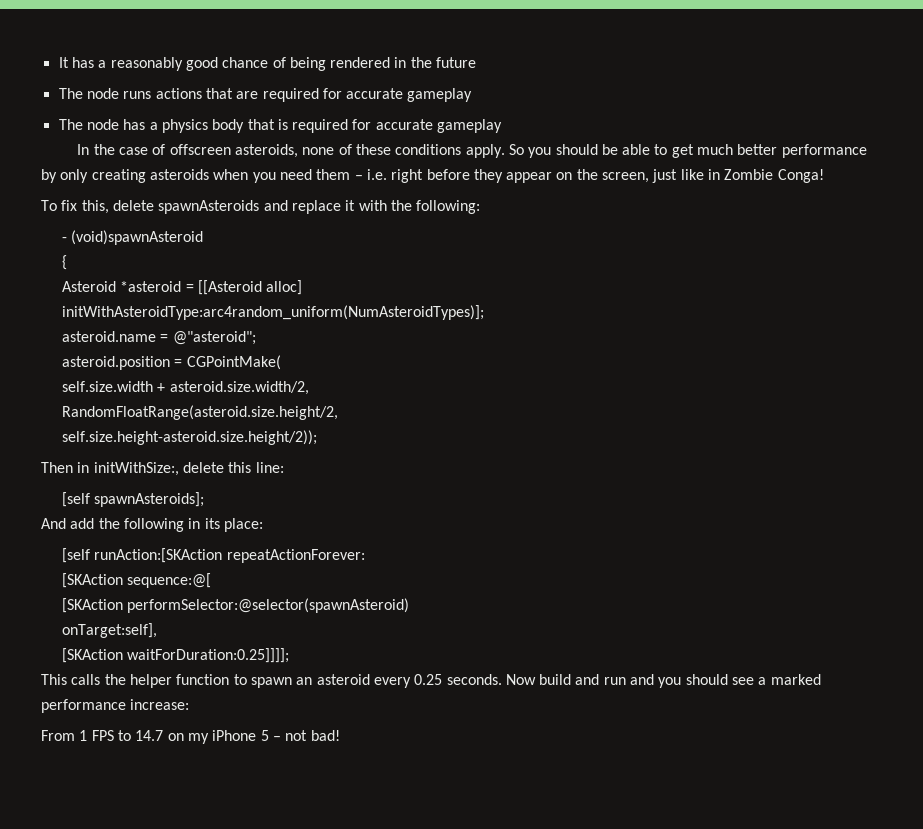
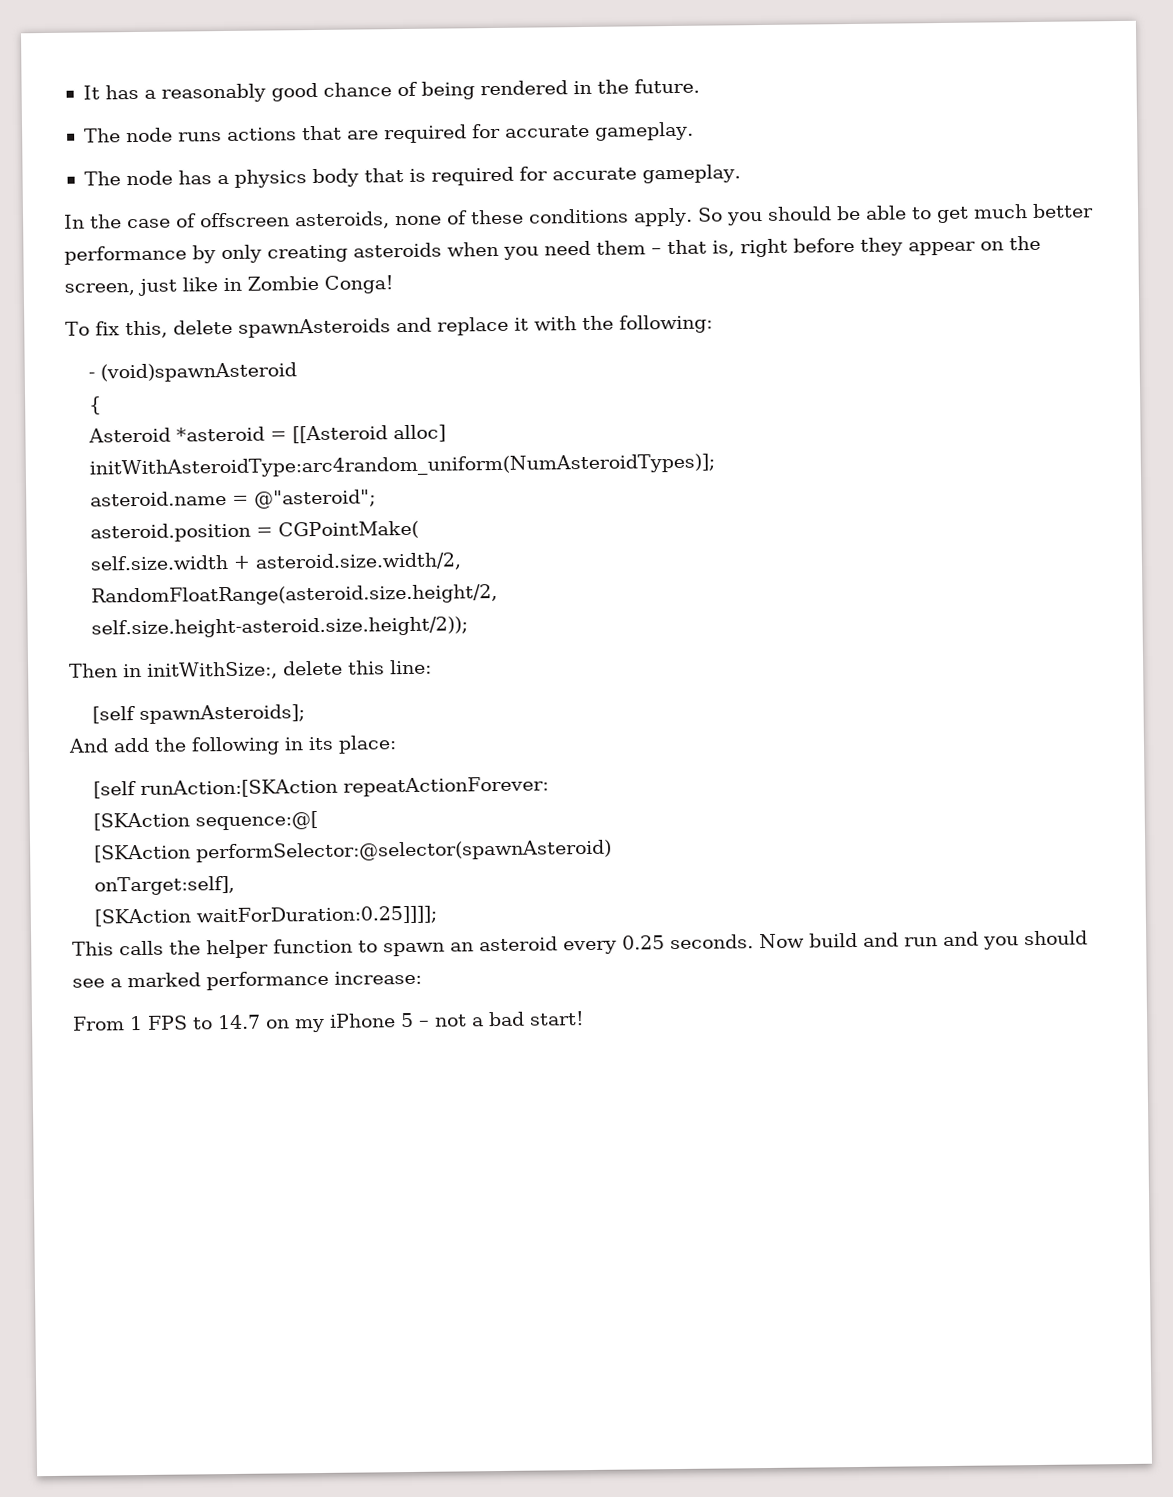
- It has a reasonably good chance of being rendered in the future
+ It has a reasonably good chance of being rendered in the future.
- The node runs actions that are required for accurate gameplay
+ The node runs actions that are required for accurate gameplay.
- The node has a physics body that is required for accurate gameplay
+ The node has a physics body that is required for accurate gameplay.
- So you should be able to get much better performance by only creating asteroids when you need them – i.e. right before they appear on the screen, just like in Zombie Conga!
+ So you should be able to get much better performance by only creating asteroids when you need them – that is, right before they appear on the screen, just like in Zombie Conga!
- From 1 FPS to 14.7 on my iPhone 5 – not bad!
+ From 1 FPS to 14.7 on my iPhone 5 – not a bad start!

